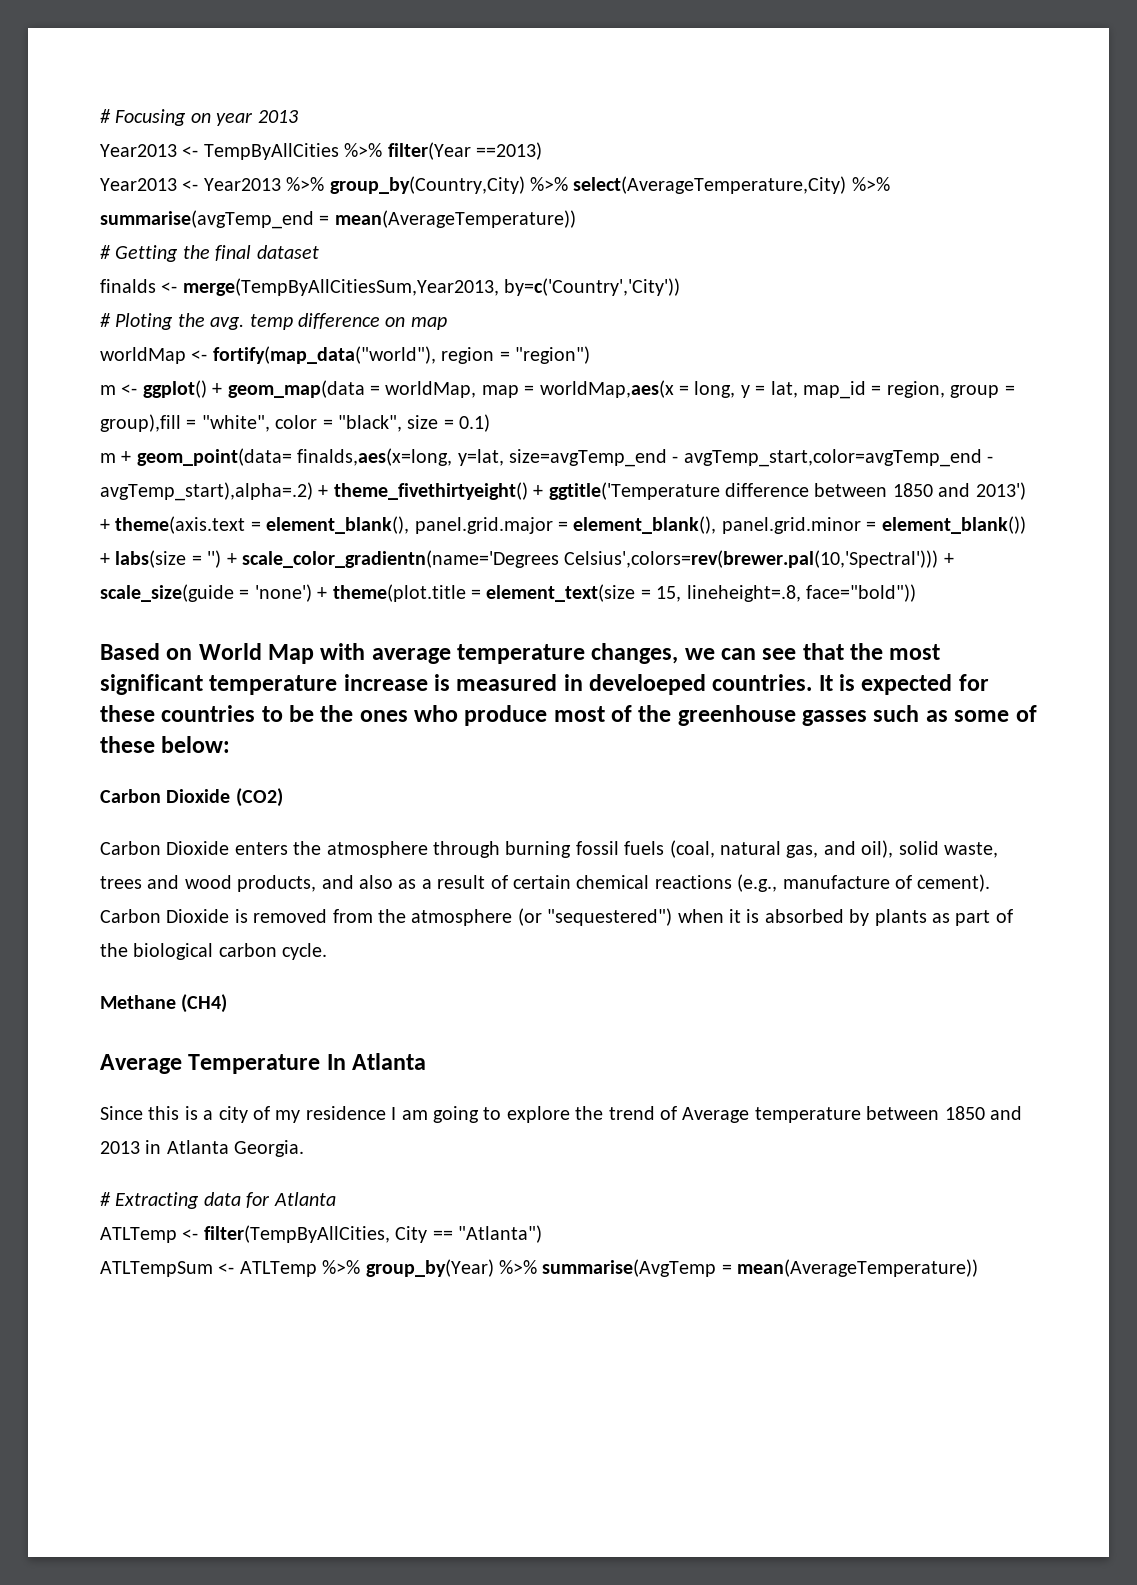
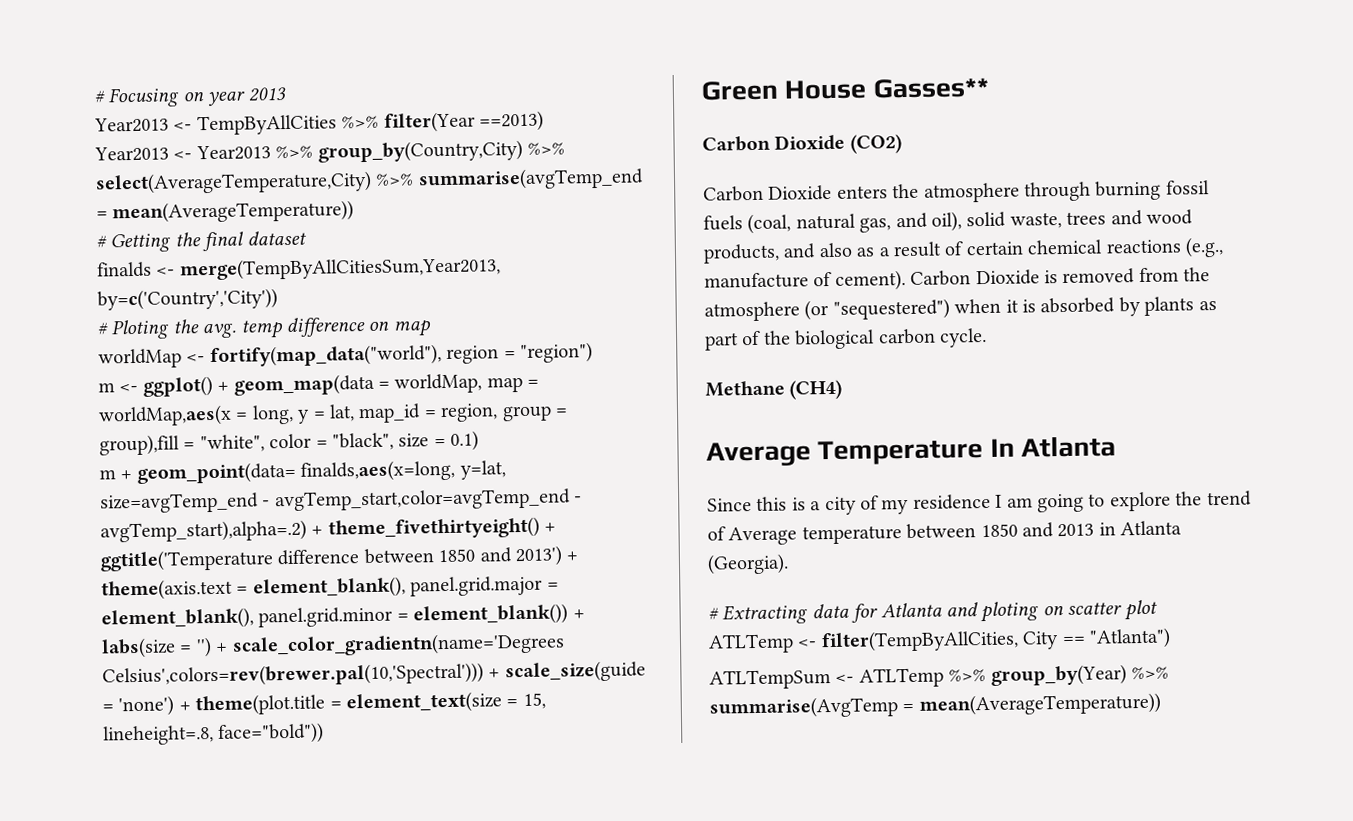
- Based on World Map with average temperature changes, we can see that the most significant temperature increase is measured in develoeped countries. It is expected for these countries to be the ones who produce most of the greenhouse gasses such as some of these below:
+ Green House Gasses**
- Since this is a city of my residence I am going to explore the trend of Average temperature between 1850 and 2013 in Atlanta Georgia.
+ Since this is a city of my residence I am going to explore the trend of Average temperature between 1850 and 2013 in Atlanta (Georgia).
- # Extracting data for Atlanta
+ # Extracting data for Atlanta and ploting on scatter plot

